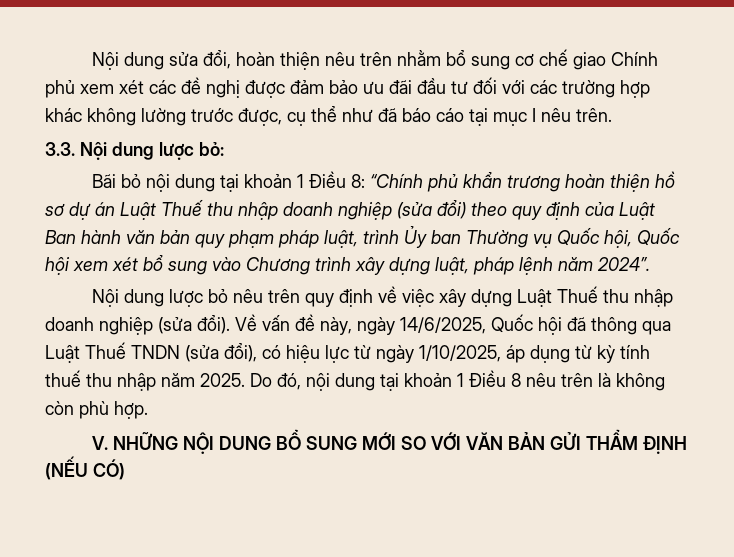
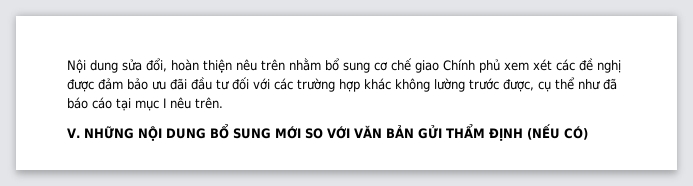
- 3.3. Nội dung lược bỏ:
- Bãi bỏ nội dung tại khoản 1 Điều 8: “Chính phủ khẩn trương hoàn thiện hồ sơ dự án Luật Thuế thu nhập doanh nghiệp (sửa đổi) theo quy định của Luật Ban hành văn bản quy phạm pháp luật, trình Ủy ban Thường vụ Quốc hội, Quốc hội xem xét bổ sung vào Chương trình xây dựng luật, pháp lệnh năm 2024”.
- Nội dung lược bỏ nêu trên quy định về việc xây dựng Luật Thuế thu nhập doanh nghiệp (sửa đổi). Về vấn đề này, ngày 14/6/2025, Quốc hội đã thông qua Luật Thuế TNDN (sửa đổi), có hiệu lực từ ngày 1/10/2025, áp dụng từ kỳ tính thuế thu nhập năm 2025. Do đó, nội dung tại khoản 1 Điều 8 nêu trên là không còn phù hợp.

